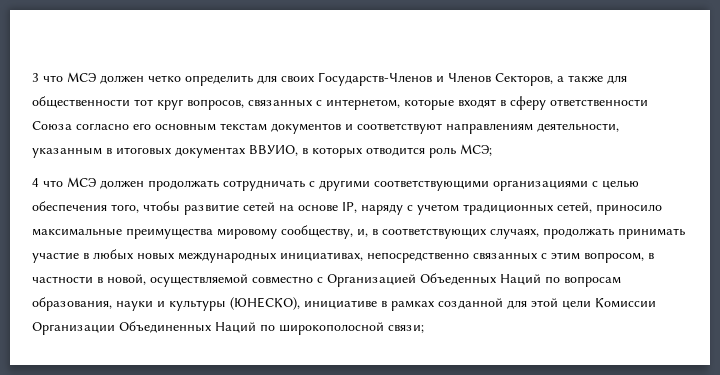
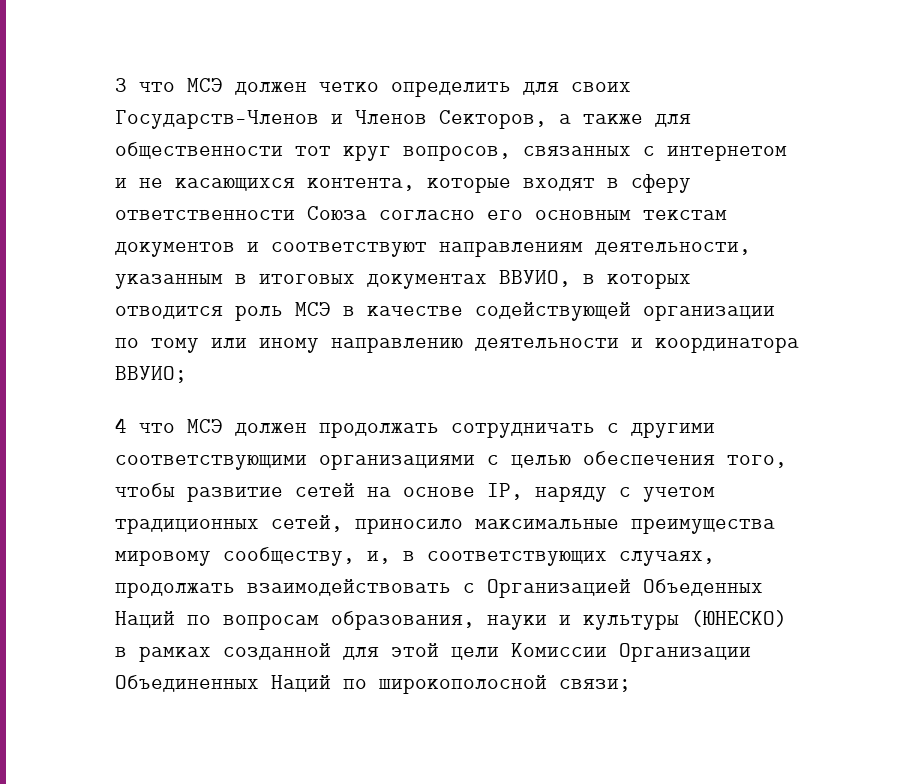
- 3 что МСЭ должен четко определить для своих Государств-Членов и Членов Секторов, а также для общественности тот круг вопросов, связанных с интернетом, которые входят в сферу ответственности Союза согласно его основным текстам документов и соответствуют направлениям деятельности, указанным в итоговых документах ВВУИО, в которых отводится роль МСЭ;
+ 3 что МСЭ должен четко определить для своих Государств-Членов и Членов Секторов, а также для общественности тот круг вопросов, связанных с интернетом и не касающихся контента, которые входят в сферу ответственности Союза согласно его основным текстам документов и соответствуют направлениям деятельности, указанным в итоговых документах ВВУИО, в которых отводится роль МСЭ в качестве содействующей организации по тому или иному направлению деятельности и координатора ВВУИО;
- 4 что МСЭ должен продолжать сотрудничать с другими соответствующими организациями с целью обеспечения того, чтобы развитие сетей на основе IP, наряду с учетом традиционных сетей, приносило максимальные преимущества мировому сообществу, и, в соответствующих случаях, продолжать принимать участие в любых новых международных инициативах, непосредственно связанных с этим вопросом, в частности в новой, осуществляемой совместно с Организацией Объеденных Наций по вопросам образования, науки и культуры (ЮНЕСКО), инициативе в рамках созданной для этой цели Комиссии Организации Объединенных Наций по широкополосной связи;
+ 4 что МСЭ должен продолжать сотрудничать с другими соответствующими организациями с целью обеспечения того, чтобы развитие сетей на основе IP, наряду с учетом традиционных сетей, приносило максимальные преимущества мировому сообществу, и, в соответствующих случаях, продолжать взаимодействовать с Организацией Объеденных Наций по вопросам образования, науки и культуры (ЮНЕСКО) в рамках созданной для этой цели Комиссии Организации Объединенных Наций по широкополосной связи;

